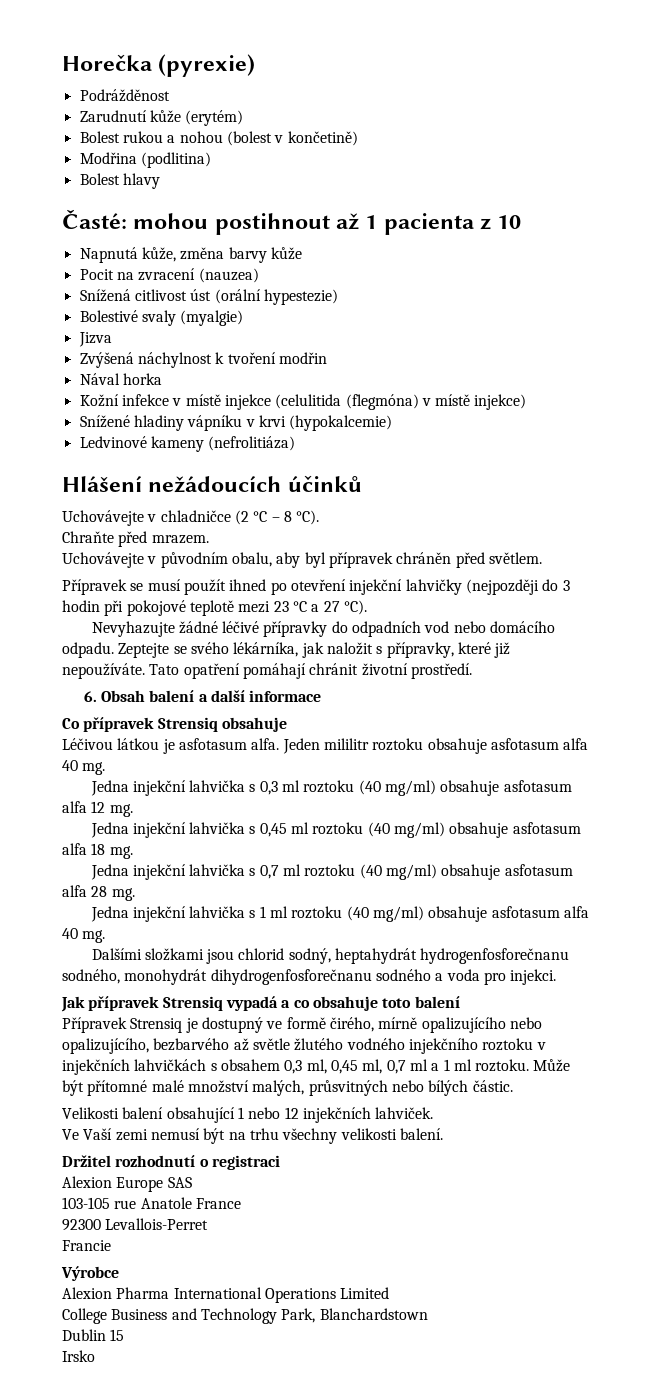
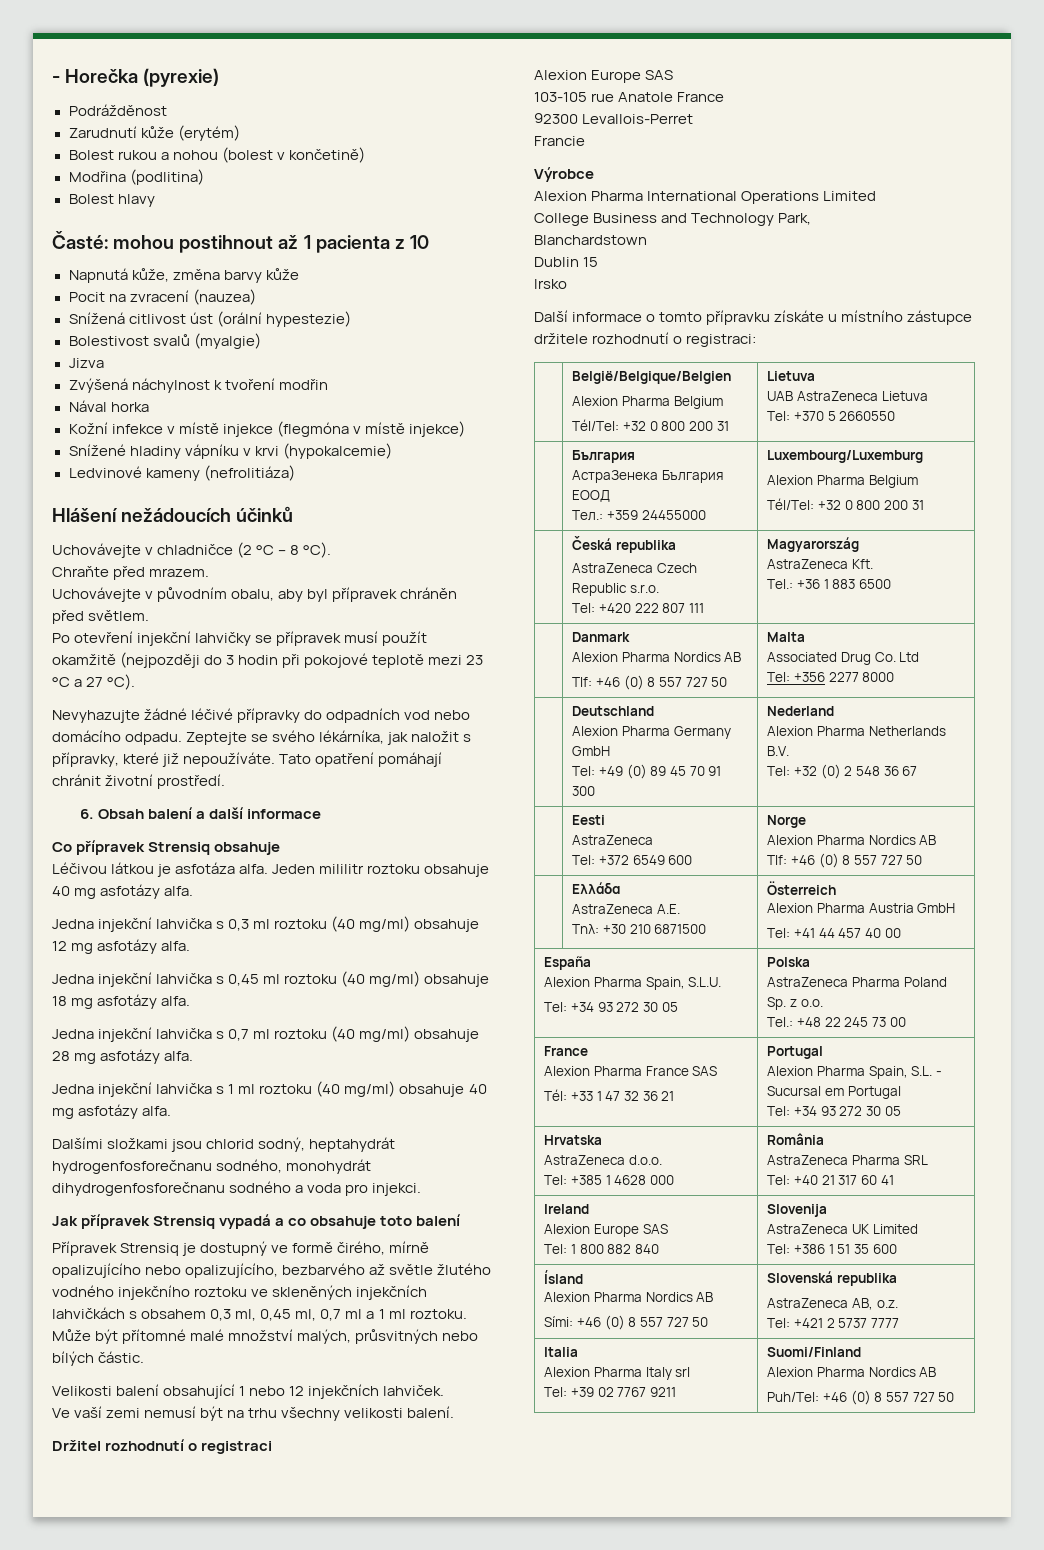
- Horečka (pyrexie)
+ - Horečka (pyrexie)
- Bolestivé svaly (myalgie)
+ Bolestivost svalů (myalgie)
- Kožní infekce v místě injekce (celulitida (flegmóna) v místě injekce)
+ Kožní infekce v místě injekce (flegmóna v místě injekce)
- Přípravek se musí použít ihned po otevření injekční lahvičky (nejpozději do 3 hodin při pokojové teplotě mezi 23 °C a 27 °C).
+ Po otevření injekční lahvičky se přípravek musí použít okamžitě (nejpozději do 3 hodin při pokojové teplotě mezi 23 °C a 27 °C).
- Léčivou látkou je asfotasum alfa.
+ Léčivou látkou je asfotáza alfa.
- Jeden mililitr roztoku obsahuje asfotasum alfa 40 mg.
+ Jeden mililitr roztoku obsahuje 40 mg asfotázy alfa.
- Jedna injekční lahvička s 0,3 ml roztoku (40 mg/ml) obsahuje asfotasum alfa 12 mg.
+ Jedna injekční lahvička s 0,3 ml roztoku (40 mg/ml) obsahuje 12 mg asfotázy alfa.
- Jedna injekční lahvička s 0,45 ml roztoku (40 mg/ml) obsahuje asfotasum alfa 18 mg.
+ Jedna injekční lahvička s 0,45 ml roztoku (40 mg/ml) obsahuje 18 mg asfotázy alfa.
- Jedna injekční lahvička s 0,7 ml roztoku (40 mg/ml) obsahuje asfotasum alfa 28 mg.
+ Jedna injekční lahvička s 0,7 ml roztoku (40 mg/ml) obsahuje 28 mg asfotázy alfa.
- Jedna injekční lahvička s 1 ml roztoku (40 mg/ml) obsahuje asfotasum alfa 40 mg.
+ Jedna injekční lahvička s 1 ml roztoku (40 mg/ml) obsahuje 40 mg asfotázy alfa.
- Přípravek Strensiq je dostupný ve formě čirého, mírně opalizujícího nebo opalizujícího, bezbarvého až světle žlutého vodného injekčního roztoku v injekčních lahvičkách s obsahem 0,3 ml, 0,45 ml, 0,7 ml a 1 ml roztoku.
+ Přípravek Strensiq je dostupný ve formě čirého, mírně opalizujícího nebo opalizujícího, bezbarvého až světle žlutého vodného injekčního roztoku ve skleněných injekčních lahvičkách s obsahem 0,3 ml, 0,45 ml, 0,7 ml a 1 ml roztoku.
- Ve Vaší zemi nemusí být na trhu všechny velikosti balení.
+ Ve vaší zemi nemusí být na trhu všechny velikosti balení.
- College Business and Technology Park, Blanchardstown
+ College Business and Technology Park,
+ Blanchardstown
+ Další informace o tomto přípravku získáte u místního zástupce držitele rozhodnutí o registraci:
+ | België/Belgique/Belgien
+ Alexion Pharma Belgium
+ Tél/Tel: +32 0 800 200 31 | Lietuva
+ UAB AstraZeneca Lietuva
+ Tel: +370 5 2660550
+ | България
+ АстраЗенека България ЕООД
+ Teл.: +359 24455000 | Luxembourg/Luxemburg
+ Alexion Pharma Belgium
+ Tél/Tel: +32 0 800 200 31
+ | Česká republika
+ AstraZeneca Czech Republic s.r.o.
+ Tel: +420 222 807 111 | Magyarország
+ AstraZeneca Kft.
+ Tel.: +36 1 883 6500
+ | Danmark
+ Alexion Pharma Nordics AB
+ Tlf: +46 (0) 8 557 727 50 | Malta
+ Associated Drug Co. Ltd
+ Tel: +356 2277 8000
+ | Deutschland
+ Alexion Pharma Germany GmbH
+ Tel: +49 (0) 89 45 70 91 300 | Nederland
+ Alexion Pharma Netherlands B.V.
+ Tel: +32 (0) 2 548 36 67
+ | Eesti
+ AstraZeneca
+ Tel: +372 6549 600 | Norge
+ Alexion Pharma Nordics AB
+ Tlf: +46 (0) 8 557 727 50
+ | Ελλάδα
+ AstraZeneca A.E.
+ Τηλ: +30 210 6871500 | Österreich
+ Alexion Pharma Austria GmbH
+ Tel: +41 44 457 40 00
+ España
+ Alexion Pharma Spain, S.L.U.
+ Tel: +34 93 272 30 05 | Polska
+ AstraZeneca Pharma Poland Sp. z o.o.
+ Tel.: +48 22 245 73 00
+ France
+ Alexion Pharma France SAS
+ Tél: +33 1 47 32 36 21 | Portugal
+ Alexion Pharma Spain, S.L. - Sucursal em Portugal
+ Tel: +34 93 272 30 05
+ Hrvatska
+ AstraZeneca d.o.o.
+ Tel: +385 1 4628 000 | România
+ AstraZeneca Pharma SRL
+ Tel: +40 21 317 60 41
+ Ireland
+ Alexion Europe SAS
+ Tel: 1 800 882 840 | Slovenija
+ AstraZeneca UK Limited
+ Tel: +386 1 51 35 600
+ Ísland
+ Alexion Pharma Nordics AB
+ Sími: +46 (0) 8 557 727 50 | Slovenská republika
+ AstraZeneca AB, o.z.
+ Tel: +421 2 5737 7777
+ Italia
+ Alexion Pharma Italy srl
+ Tel: +39 02 7767 9211 | Suomi/Finland
+ Alexion Pharma Nordics AB
+ Puh/Tel: +46 (0) 8 557 727 50

